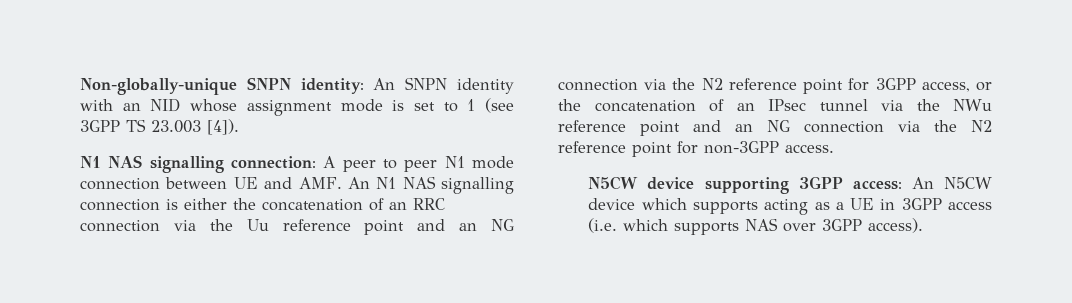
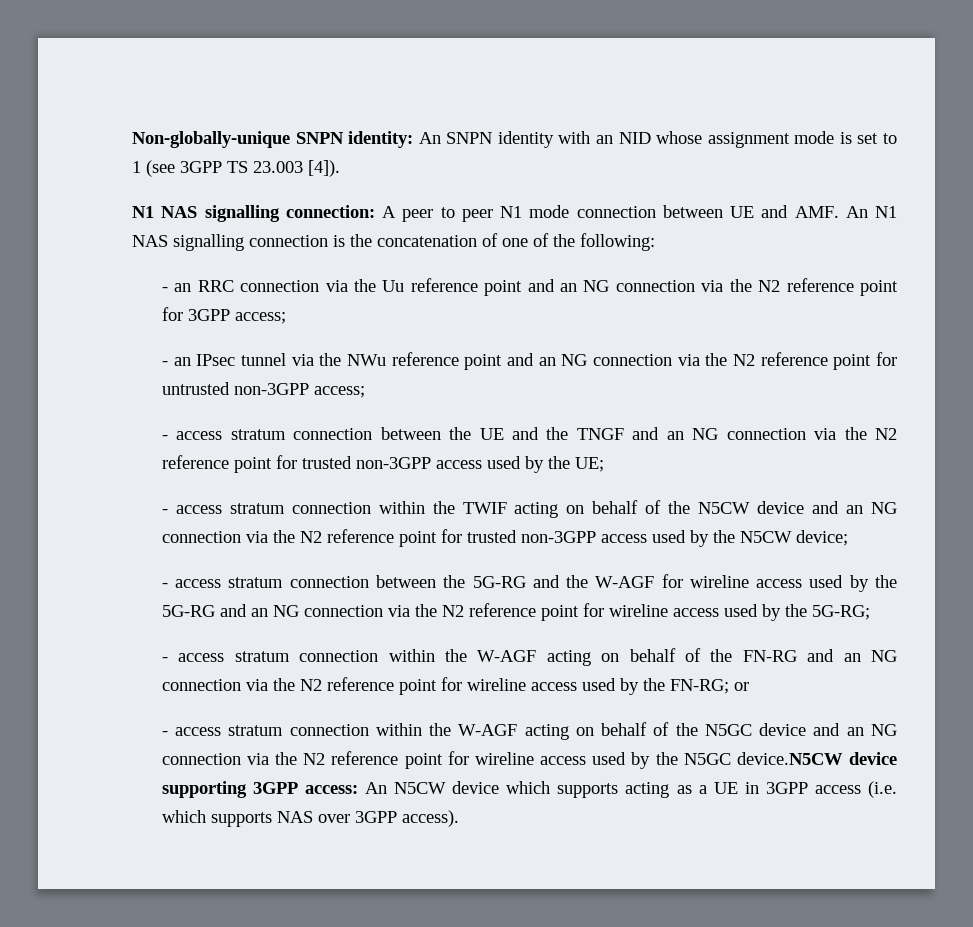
- A peer to peer N1 mode connection between UE and AMF. An N1 NAS signalling connection is either the concatenation of an RRC connection via the Uu reference point and an NG connection via the N2 reference point for 3GPP access, or the concatenation of an IPsec tunnel via the NWu reference point and an NG connection via the N2 reference point for non-3GPP access.
- N5CW device supporting 3GPP access:
+ A peer to peer N1 mode connection between UE and AMF. An N1 NAS signalling connection is the concatenation of one of the following:
+ - an RRC connection via the Uu reference point and an NG connection via the N2 reference point for 3GPP access;
+ - an IPsec tunnel via the NWu reference point and an NG connection via the N2 reference point for untrusted non-3GPP access;
+ - access stratum connection between the UE and the TNGF and an NG connection via the N2 reference point for trusted non-3GPP access used by the UE;
+ - access stratum connection within the TWIF acting on behalf of the N5CW device and an NG connection via the N2 reference point for trusted non-3GPP access used by the N5CW device;
+ - access stratum connection between the 5G-RG and the W-AGF for wireline access used by the 5G-RG and an NG connection via the N2 reference point for wireline access used by the 5G-RG;
+ - access stratum connection within the W-AGF acting on behalf of the FN-RG and an NG connection via the N2 reference point for wireline access used by the FN-RG; or
+ - access stratum connection within the W-AGF acting on behalf of the N5GC device and an NG connection via the N2 reference point for wireline access used by the N5GC device.N5CW device supporting 3GPP access:

